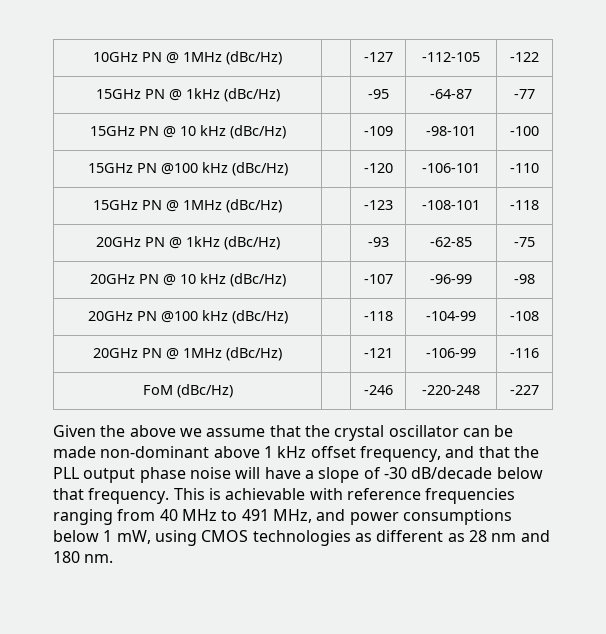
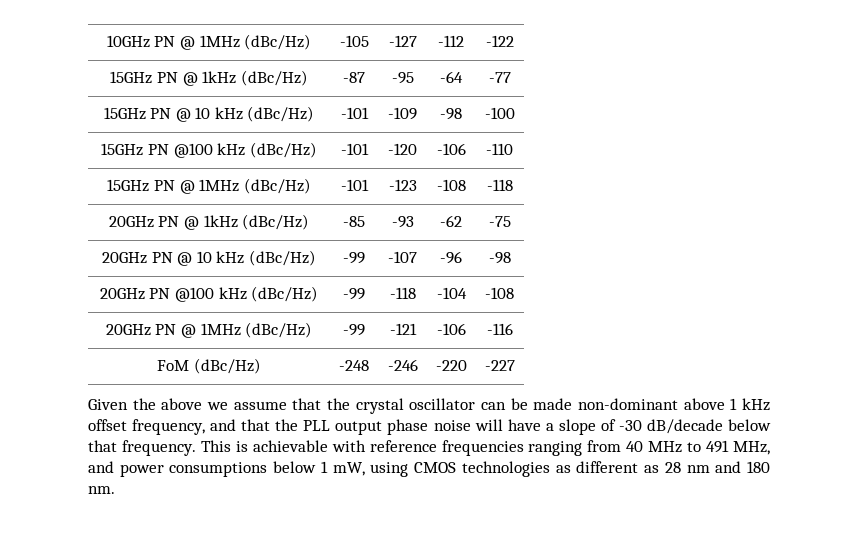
- 10GHz PN @ 1MHz (dBc/Hz) | | -127 | -112-105 | -122
+ 10GHz PN @ 1MHz (dBc/Hz) | -105 | -127 | -112 | -122
- 15GHz PN @ 1kHz (dBc/Hz) | | -95 | -64-87 | -77
+ 15GHz PN @ 1kHz (dBc/Hz) | -87 | -95 | -64 | -77
- 15GHz PN @ 10 kHz (dBc/Hz) | | -109 | -98-101 | -100
+ 15GHz PN @ 10 kHz (dBc/Hz) | -101 | -109 | -98 | -100
- 15GHz PN @100 kHz (dBc/Hz) | | -120 | -106-101 | -110
+ 15GHz PN @100 kHz (dBc/Hz) | -101 | -120 | -106 | -110
- 15GHz PN @ 1MHz (dBc/Hz) | | -123 | -108-101 | -118
+ 15GHz PN @ 1MHz (dBc/Hz) | -101 | -123 | -108 | -118
- 20GHz PN @ 1kHz (dBc/Hz) | | -93 | -62-85 | -75
+ 20GHz PN @ 1kHz (dBc/Hz) | -85 | -93 | -62 | -75
- 20GHz PN @ 10 kHz (dBc/Hz) | | -107 | -96-99 | -98
+ 20GHz PN @ 10 kHz (dBc/Hz) | -99 | -107 | -96 | -98
- 20GHz PN @100 kHz (dBc/Hz) | | -118 | -104-99 | -108
+ 20GHz PN @100 kHz (dBc/Hz) | -99 | -118 | -104 | -108
- 20GHz PN @ 1MHz (dBc/Hz) | | -121 | -106-99 | -116
+ 20GHz PN @ 1MHz (dBc/Hz) | -99 | -121 | -106 | -116
- FoM (dBc/Hz) | | -246 | -220-248 | -227
+ FoM (dBc/Hz) | -248 | -246 | -220 | -227

